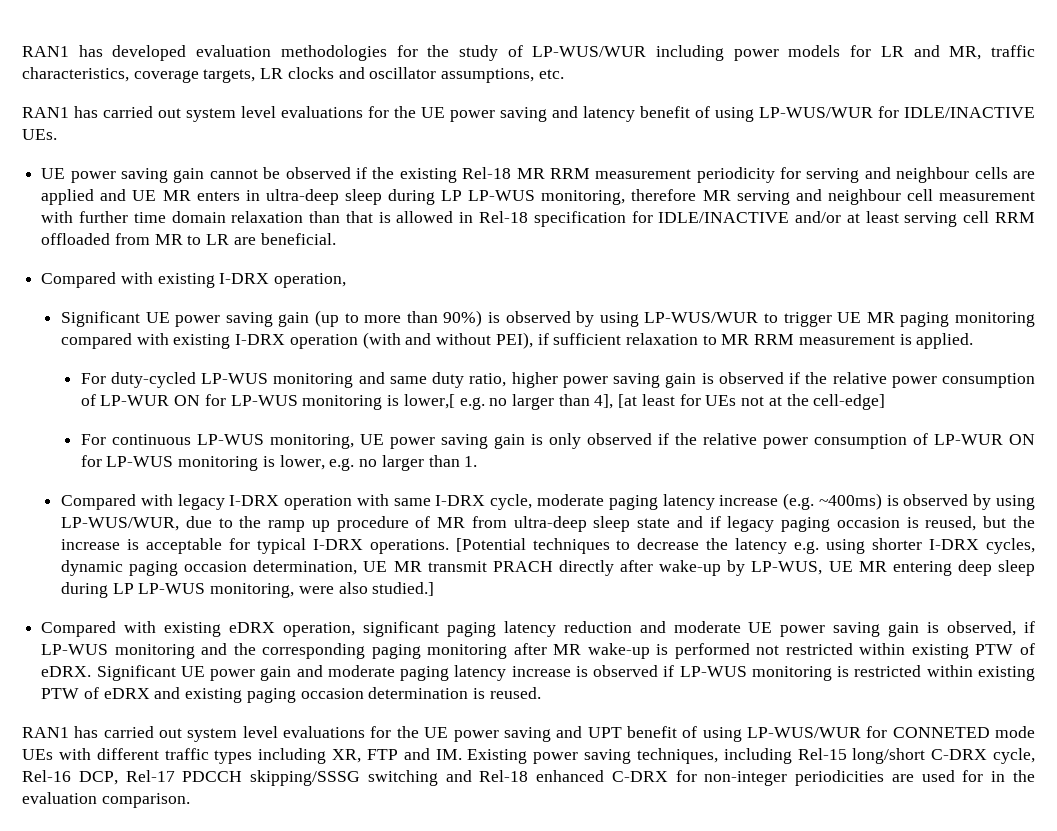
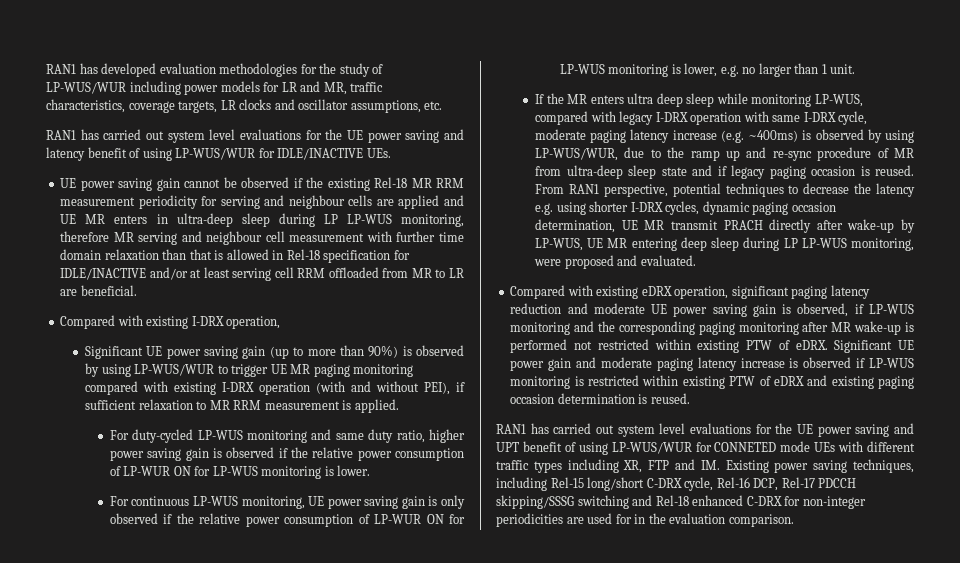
- For duty-cycled LP-WUS monitoring and same duty ratio, higher power saving gain is observed if the relative power consumption of LP-WUR ON for LP-WUS monitoring is lower,[ e.g. no larger than 4], [at least for UEs not at the cell-edge]
+ For duty-cycled LP-WUS monitoring and same duty ratio, higher power saving gain is observed if the relative power consumption of LP-WUR ON for LP-WUS monitoring is lower.
- For continuous LP-WUS monitoring, UE power saving gain is only observed if the relative power consumption of LP-WUR ON for LP-WUS monitoring is lower, e.g. no larger than 1.
- Compared with legacy I-DRX operation with same I-DRX cycle, moderate paging latency increase (e.g. ~400ms) is observed by using LP-WUS/WUR, due to the ramp up procedure of MR from ultra-deep sleep state and if legacy paging occasion is reused, but the increase is acceptable for typical I-DRX operations. [Potential techniques to decrease the latency e.g. using shorter I-DRX cycles, dynamic paging occasion determination, UE MR transmit PRACH directly after wake-up by LP-WUS, UE MR entering deep sleep during LP LP-WUS monitoring, were also studied.]
+ For continuous LP-WUS monitoring, UE power saving gain is only observed if the relative power consumption of LP-WUR ON for LP-WUS monitoring is lower, e.g. no larger than 1 unit.
+ If the MR enters ultra deep sleep while monitoring LP-WUS, compared with legacy I-DRX operation with same I-DRX cycle, moderate paging latency increase (e.g. ~400ms) is observed by using LP-WUS/WUR, due to the ramp up and re-sync procedure of MR from ultra-deep sleep state and if legacy paging occasion is reused. From RAN1 perspective, potential techniques to decrease the latency e.g. using shorter I-DRX cycles, dynamic paging occasion determination, UE MR transmit PRACH directly after wake-up by LP-WUS, UE MR entering deep sleep during LP LP-WUS monitoring, were proposed and evaluated.

